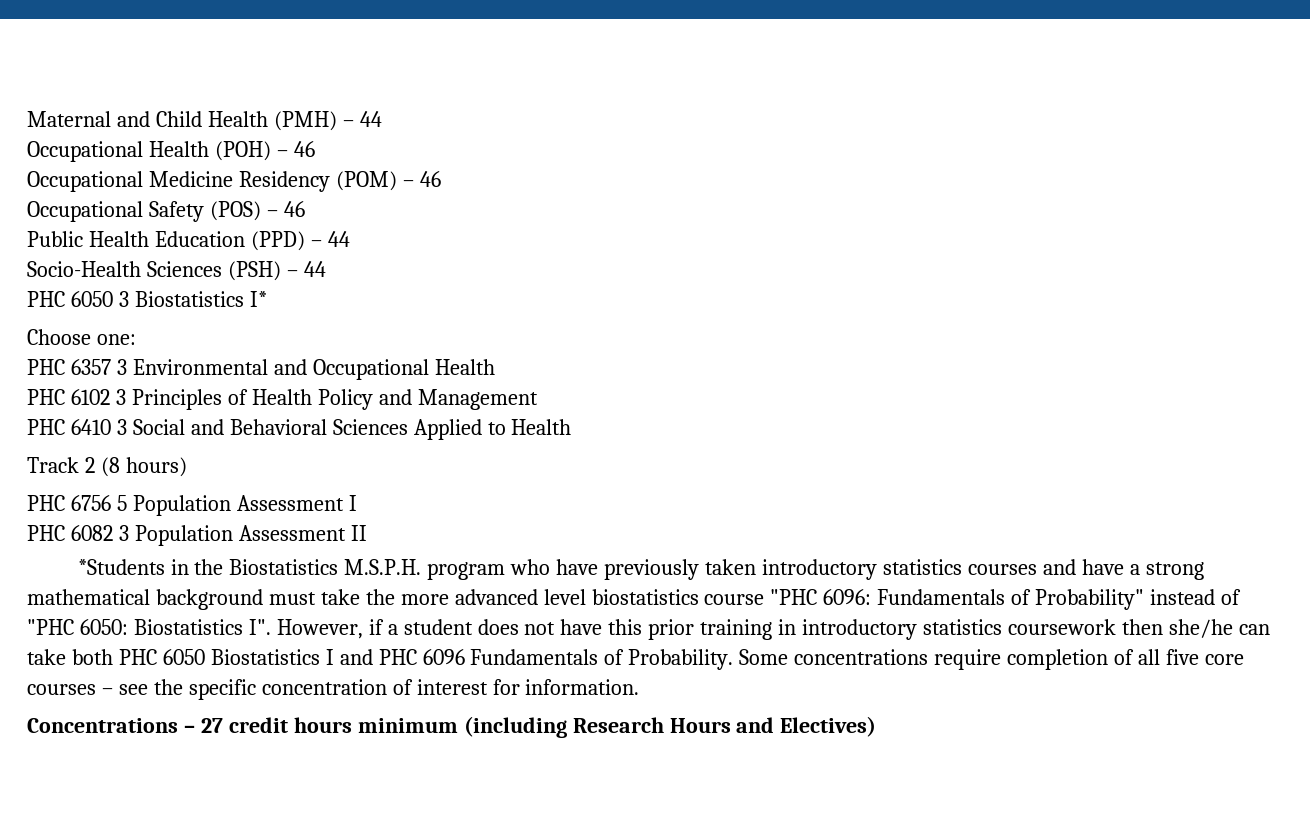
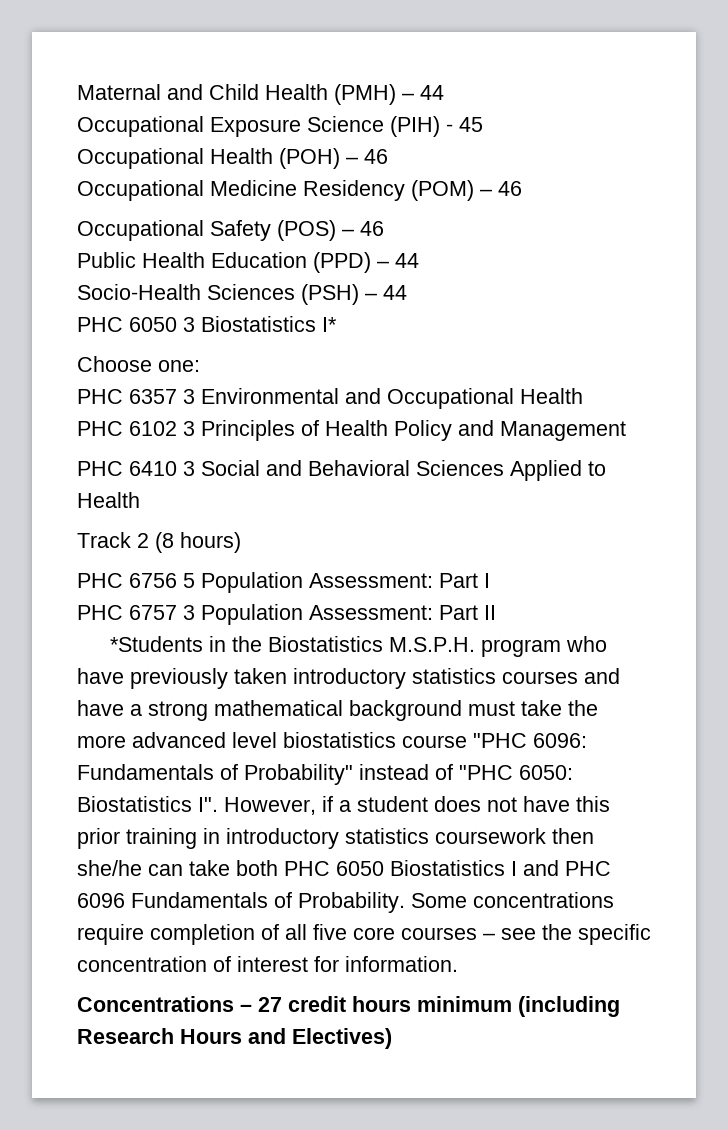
+ Occupational Exposure Science (PIH) - 45
- PHC 6756 5 Population Assessment I
+ PHC 6756 5 Population Assessment: Part I
- PHC 6082 3 Population Assessment II
+ PHC 6757 3 Population Assessment: Part II

